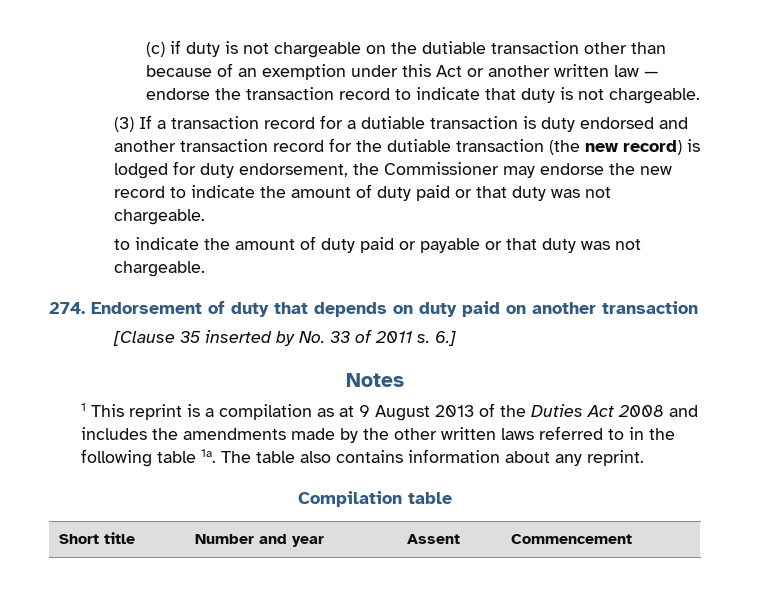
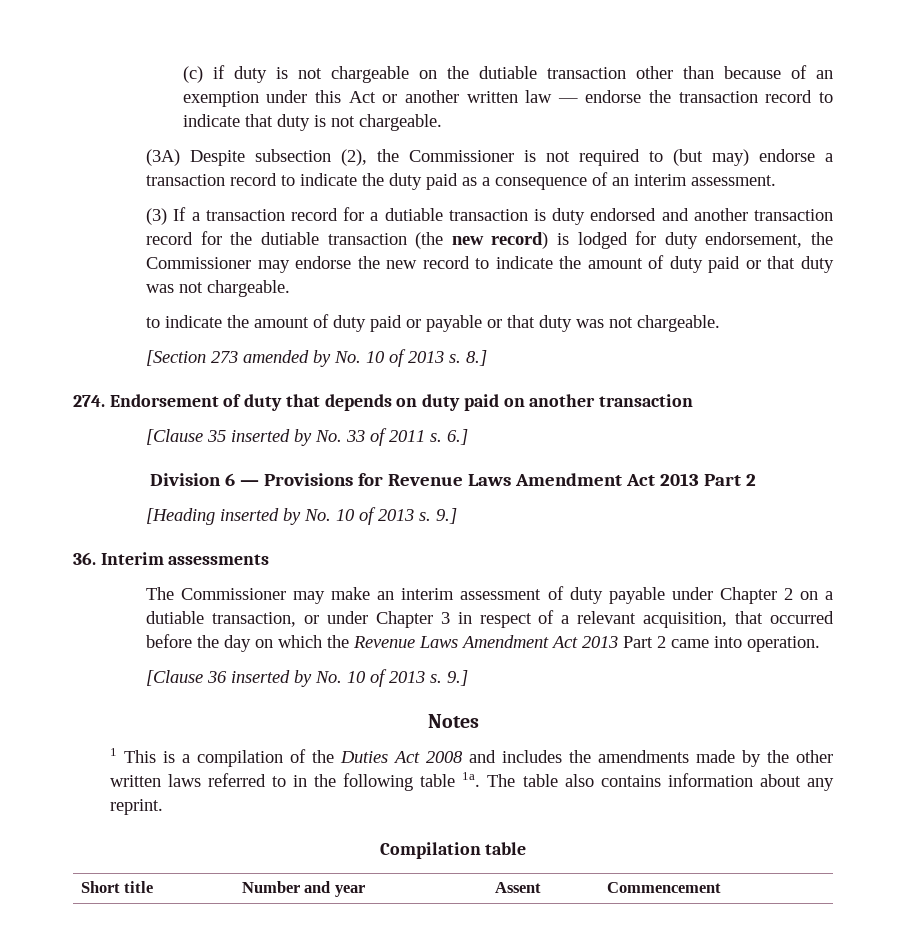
+ (3A) Despite subsection (2), the Commissioner is not required to (but may) endorse a transaction record to indicate the duty paid as a consequence of an interim assessment.
+ [Section 273 amended by No. 10 of 2013 s. 8.]
+ Division 6 — Provisions for Revenue Laws Amendment Act 2013 Part 2
+ [Heading inserted by No. 10 of 2013 s. 9.]
+ 36. Interim assessments
+ The Commissioner may make an interim assessment of duty payable under Chapter 2 on a dutiable transaction, or under Chapter 3 in respect of a relevant acquisition, that occurred before the day on which the Revenue Laws Amendment Act 2013 Part 2 came into operation.
+ [Clause 36 inserted by No. 10 of 2013 s. 9.]
- 1 This reprint is a compilation as at 9 August 2013 of the Duties Act 2008 and includes the amendments made by the other written laws referred to in the following table 1a.
+ 1 This is a compilation of the Duties Act 2008 and includes the amendments made by the other written laws referred to in the following table 1a.

